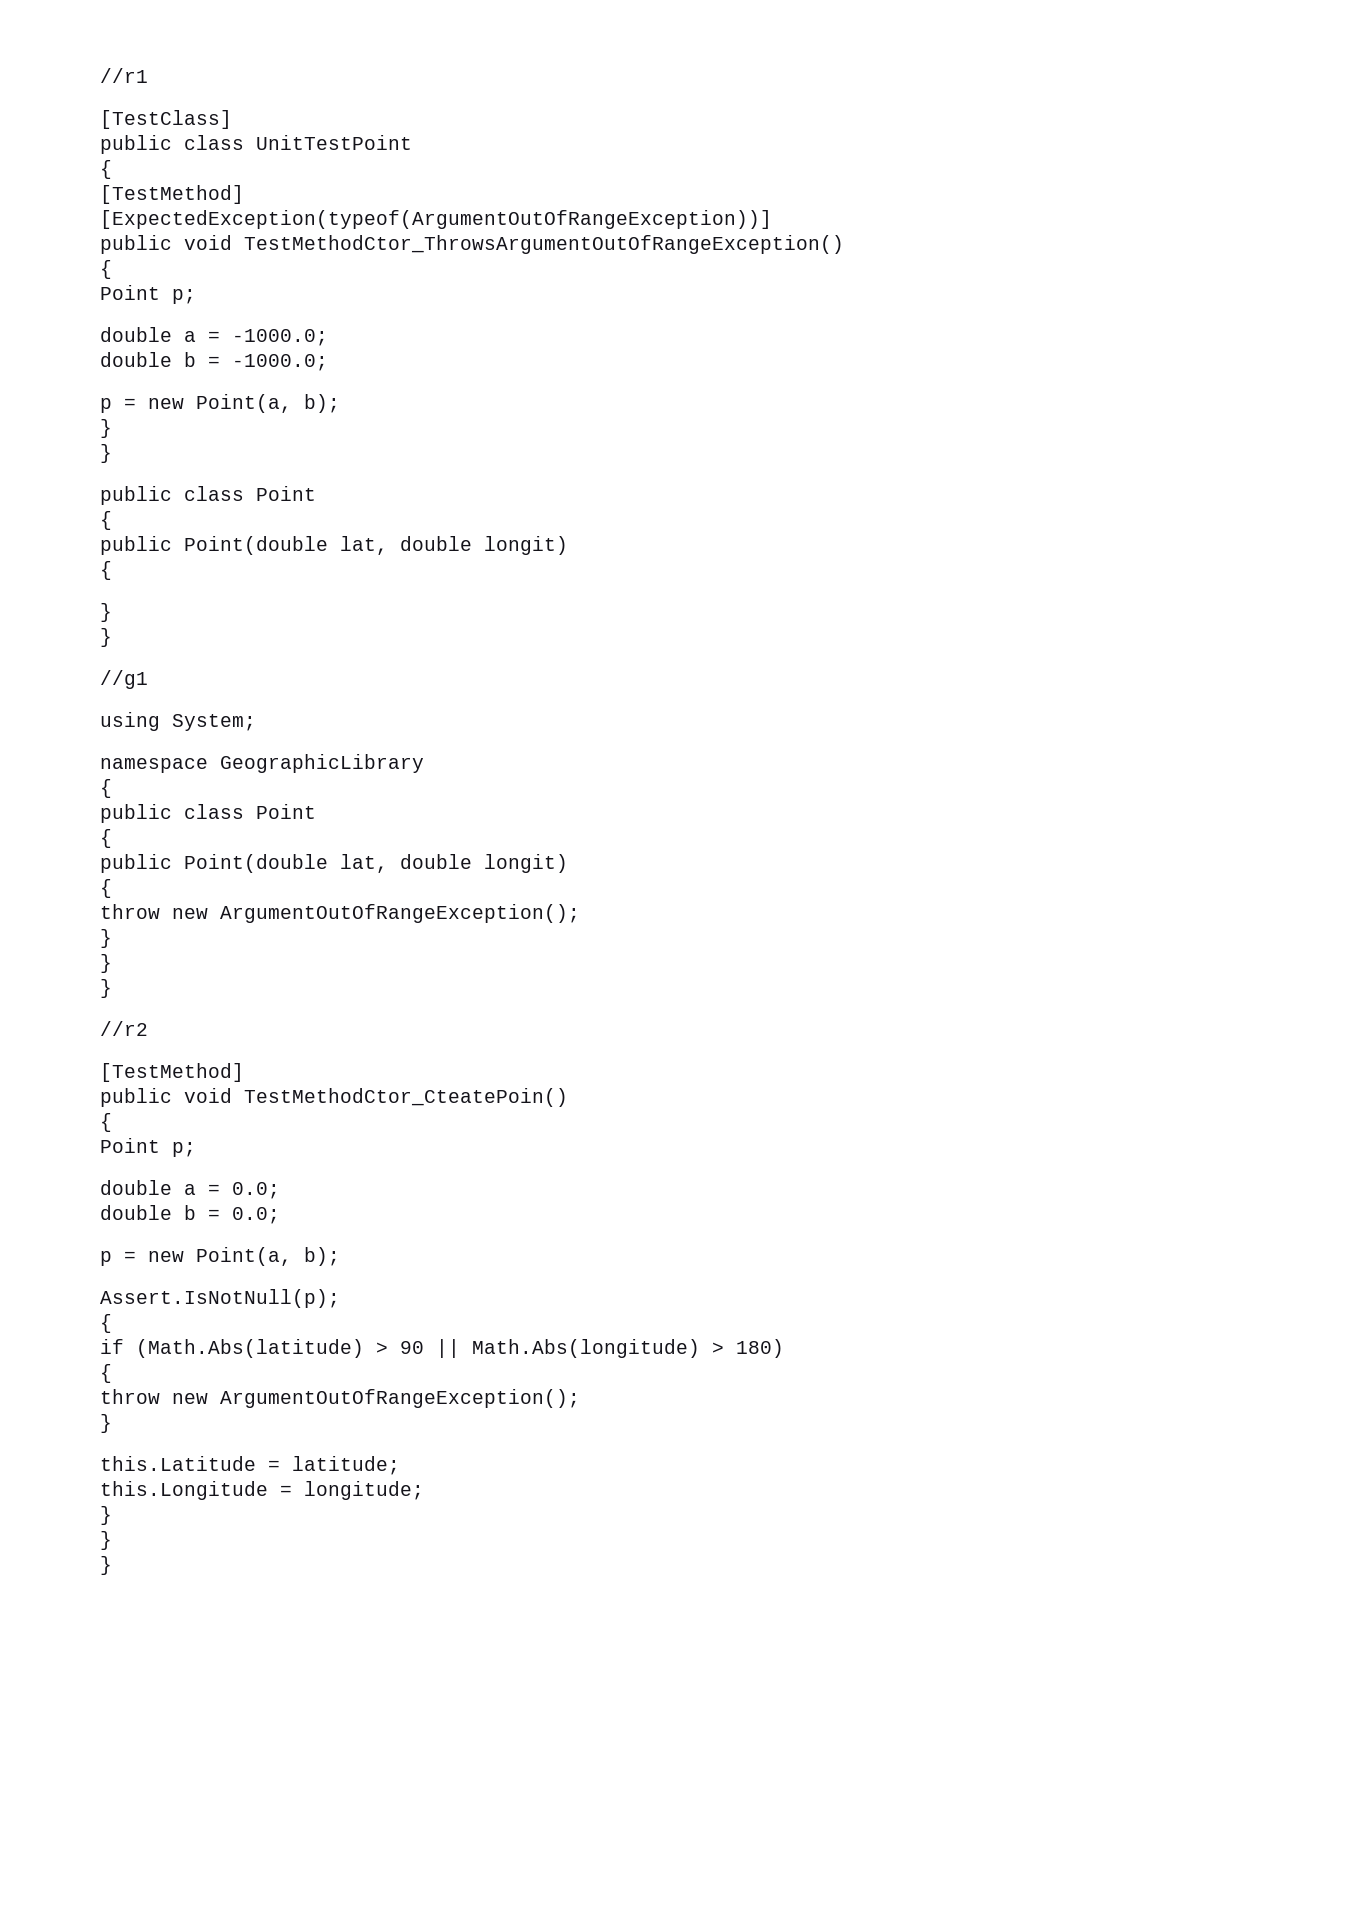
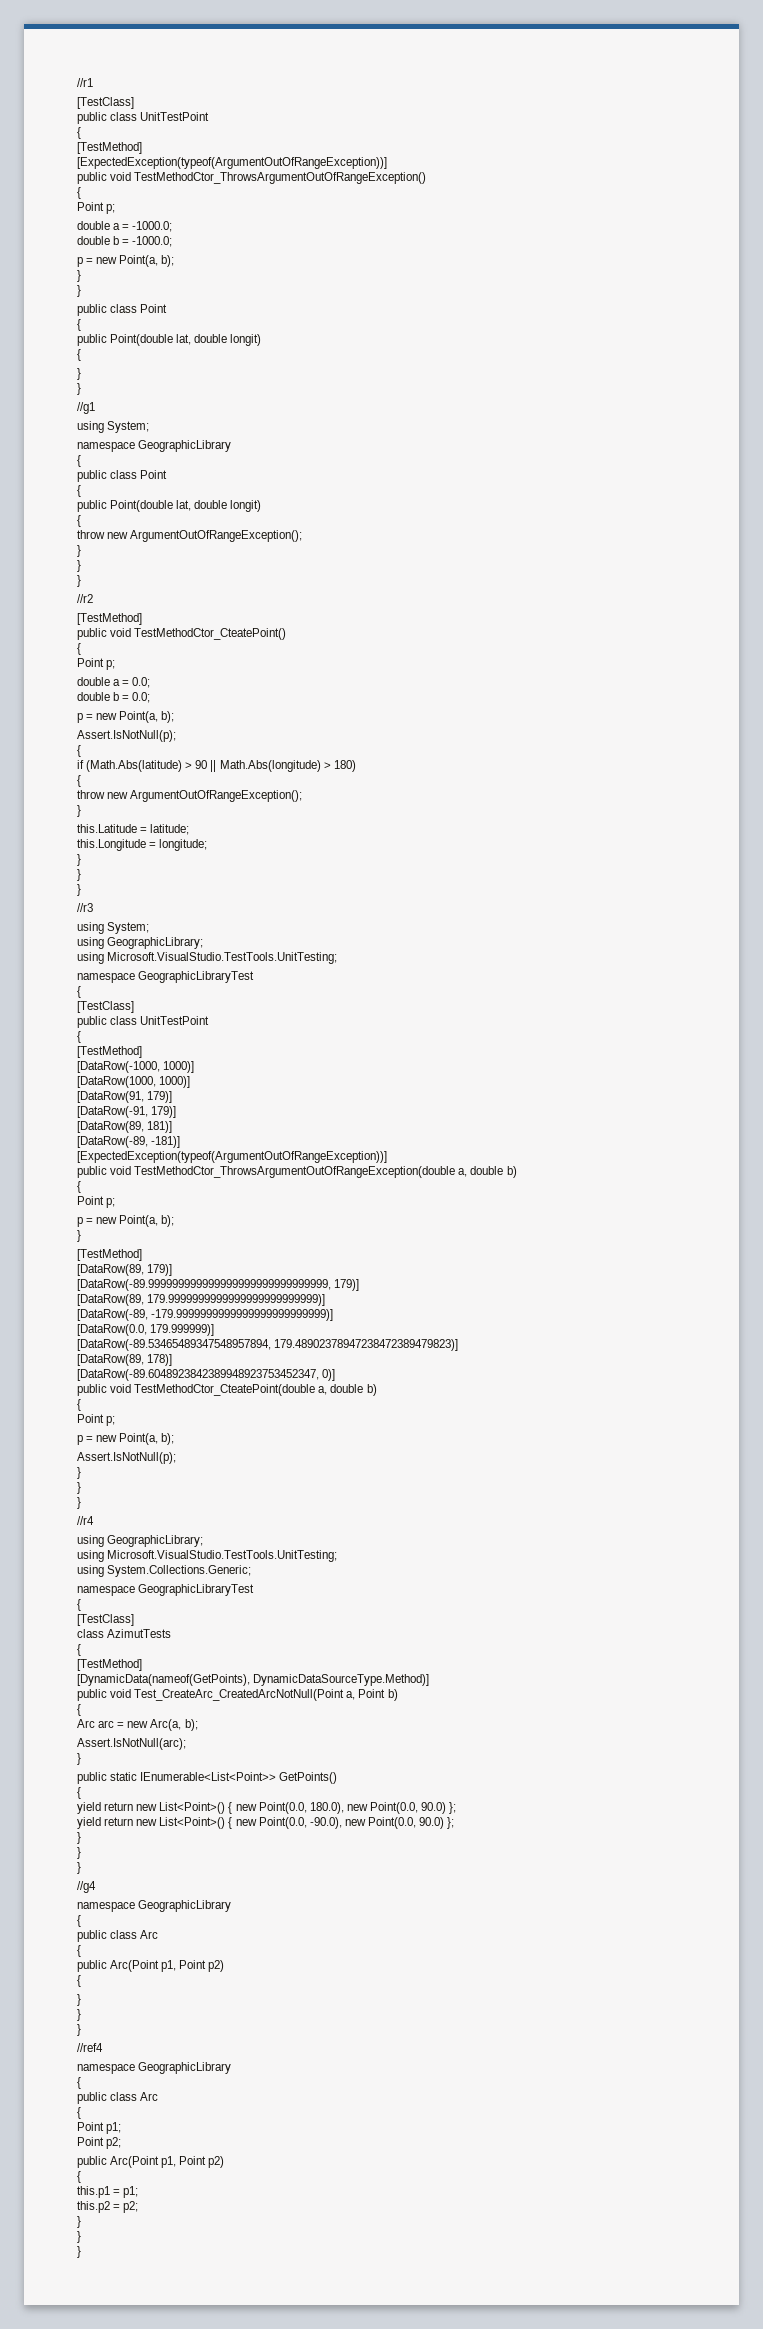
- public void TestMethodCtor_CteatePoin()
+ public void TestMethodCtor_CteatePoint()
+ //r3
+ using System;
+ using GeographicLibrary;
+ using Microsoft.VisualStudio.TestTools.UnitTesting;
+ namespace GeographicLibraryTest
+ {
+ [TestClass]
+ public class UnitTestPoint
+ {
+ [TestMethod]
+ [DataRow(-1000, 1000)]
+ [DataRow(1000, 1000)]
+ [DataRow(91, 179)]
+ [DataRow(-91, 179)]
+ [DataRow(89, 181)]
+ [DataRow(-89, -181)]
+ [ExpectedException(typeof(ArgumentOutOfRangeException))]
+ public void TestMethodCtor_ThrowsArgumentOutOfRangeException(double a, double b)
+ {
+ Point p;
+ p = new Point(a, b);
+ }
+ [TestMethod]
+ [DataRow(89, 179)]
+ [DataRow(-89.999999999999999999999999999999, 179)]
+ [DataRow(89, 179.9999999999999999999999999)]
+ [DataRow(-89, -179.9999999999999999999999999)]
+ [DataRow(0.0, 179.999999)]
+ [DataRow(-89.53465489347548957894, 179.48902378947238472389479823)]
+ [DataRow(89, 178)]
+ [DataRow(-89.6048923842389948923753452347, 0)]
+ public void TestMethodCtor_CteatePoint(double a, double b)
+ {
+ Point p;
+ p = new Point(a, b);
+ Assert.IsNotNull(p);
+ }
+ }
+ }
+ //r4
+ using GeographicLibrary;
+ using Microsoft.VisualStudio.TestTools.UnitTesting;
+ using System.Collections.Generic;
+ namespace GeographicLibraryTest
+ {
+ [TestClass]
+ class AzimutTests
+ {
+ [TestMethod]
+ [DynamicData(nameof(GetPoints), DynamicDataSourceType.Method)]
+ public void Test_CreateArc_CreatedArcNotNull(Point a, Point b)
+ {
+ Arc arc = new Arc(a, b);
+ Assert.IsNotNull(arc);
+ }
+ public static IEnumerable<List<Point>> GetPoints()
+ {
+ yield return new List<Point>() { new Point(0.0, 180.0), new Point(0.0, 90.0) };
+ yield return new List<Point>() { new Point(0.0, -90.0), new Point(0.0, 90.0) };
+ }
+ }
+ }
+ //g4
+ namespace GeographicLibrary
+ {
+ public class Arc
+ {
+ public Arc(Point p1, Point p2)
+ {
+ }
+ }
+ }
+ //ref4
+ namespace GeographicLibrary
+ {
+ public class Arc
+ {
+ Point p1;
+ Point p2;
+ public Arc(Point p1, Point p2)
+ {
+ this.p1 = p1;
+ this.p2 = p2;
+ }
+ }
+ }

